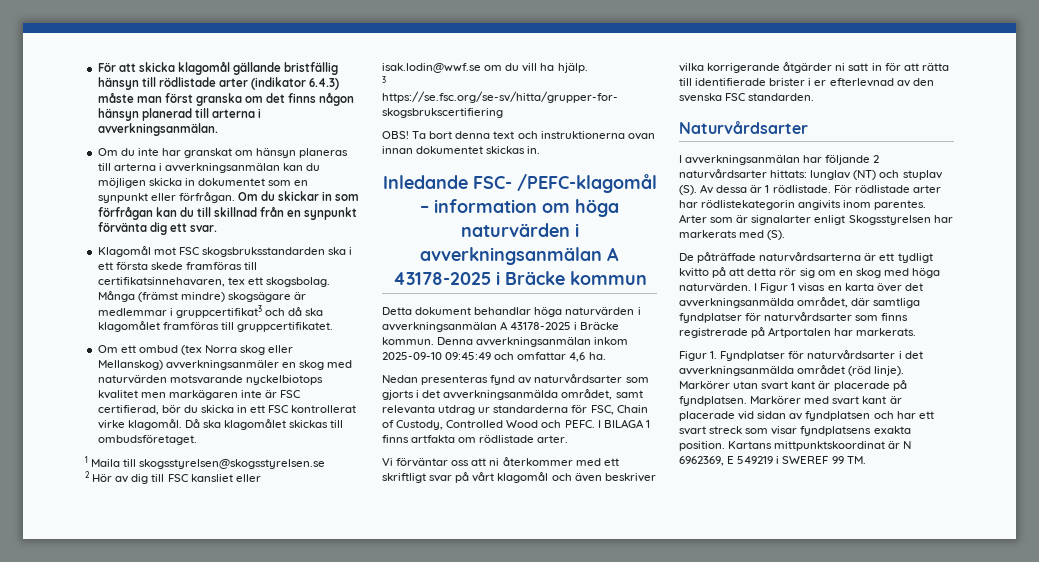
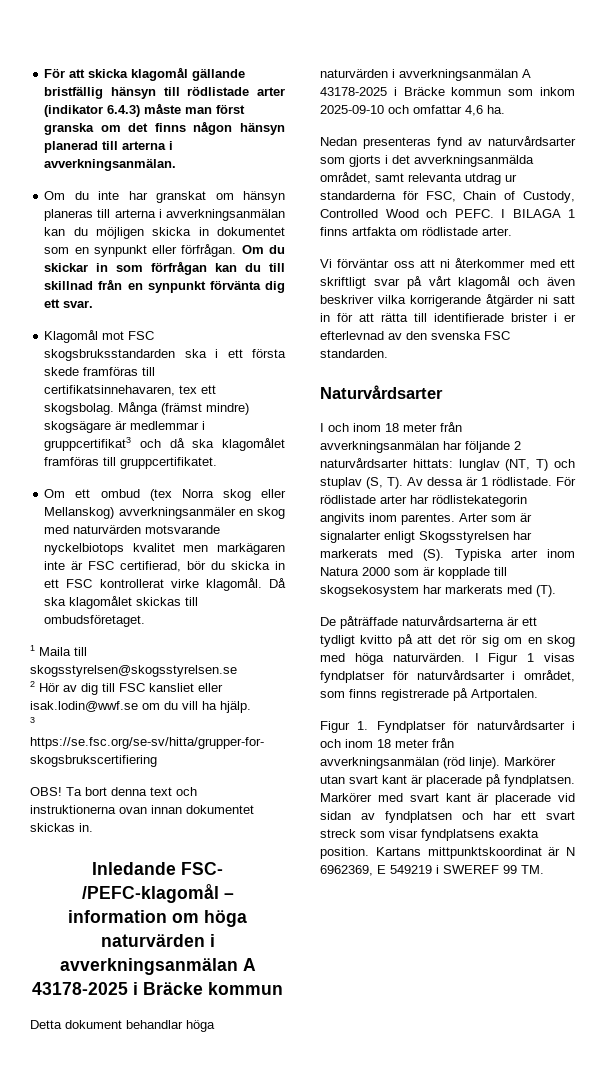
- Detta dokument behandlar höga naturvärden i avverkningsanmälan A 43178-2025 i Bräcke kommun. Denna avverkningsanmälan inkom 2025-09-10 09:45:49 och omfattar 4,6 ha.
+ Detta dokument behandlar höga naturvärden i avverkningsanmälan A 43178-2025 i Bräcke kommun som inkom 2025-09-10 och omfattar 4,6 ha.
- I avverkningsanmälan har följande 2 naturvårdsarter hittats: lunglav (NT) och stuplav (S). Av dessa är 1 rödlistade.
+ I och inom 18 meter från avverkningsanmälan har följande 2 naturvårdsarter hittats: lunglav (NT, T) och stuplav (S, T). Av dessa är 1 rödlistade.
- Arter som är signalarter enligt Skogsstyrelsen har markerats med (S).
+ Arter som är signalarter enligt Skogsstyrelsen har markerats med (S). Typiska arter inom Natura 2000 som är kopplade till skogsekosystem har markerats med (T).
- De påträffade naturvårdsarterna är ett tydligt kvitto på att detta rör sig om en skog med höga naturvärden.
+ De påträffade naturvårdsarterna är ett tydligt kvitto på att det rör sig om en skog med höga naturvärden.
- I Figur 1 visas en karta över det avverkningsanmälda området, där samtliga fyndplatser för naturvårdsarter som finns registrerade på Artportalen har markerats.
+ I Figur 1 visas fyndplatser för naturvårdsarter i området, som finns registrerade på Artportalen.
- Figur 1. Fyndplatser för naturvårdsarter i det avverkningsanmälda området (röd linje).
+ Figur 1. Fyndplatser för naturvårdsarter i och inom 18 meter från avverkningsanmälan (röd linje).

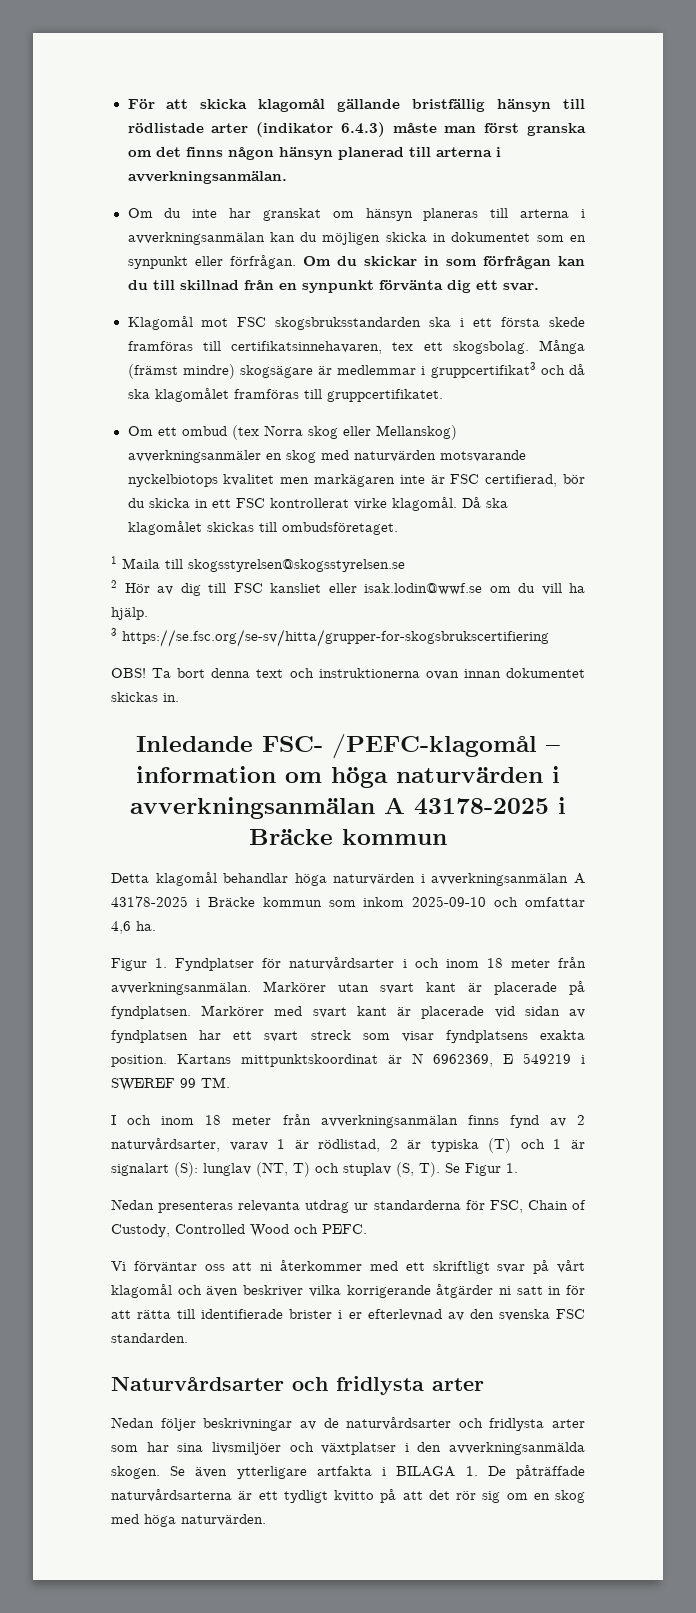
- Detta dokument behandlar höga naturvärden i avverkningsanmälan A 43178-2025 i Bräcke kommun som inkom 2025-09-10 och omfattar 4,6 ha.
+ Detta klagomål behandlar höga naturvärden i avverkningsanmälan A 43178-2025 i Bräcke kommun som inkom 2025-09-10 och omfattar 4,6 ha.
- Nedan presenteras fynd av naturvårdsarter som gjorts i det avverkningsanmälda området, samt relevanta utdrag ur standarderna för FSC, Chain of Custody, Controlled Wood och PEFC. I BILAGA 1 finns artfakta om rödlistade arter.
+ Figur 1. Fyndplatser för naturvårdsarter i och inom 18 meter från avverkningsanmälan. Markörer utan svart kant är placerade på fyndplatsen. Markörer med svart kant är placerade vid sidan av fyndplatsen har ett svart streck som visar fyndplatsens exakta position. Kartans mittpunktskoordinat är N 6962369, E 549219 i SWEREF 99 TM.
+ I och inom 18 meter från avverkningsanmälan finns fynd av 2 naturvårdsarter, varav 1 är rödlistad, 2 är typiska (T) och 1 är signalart (S): lunglav (NT, T) och stuplav (S, T). Se Figur 1.
+ Nedan presenteras relevanta utdrag ur standarderna för FSC, Chain of Custody, Controlled Wood och PEFC.
- Naturvårdsarter
- I och inom 18 meter från avverkningsanmälan har följande 2 naturvårdsarter hittats: lunglav (NT, T) och stuplav (S, T). Av dessa är 1 rödlistade. För rödlistade arter har rödlistekategorin angivits inom parentes. Arter som är signalarter enligt Skogsstyrelsen har markerats med (S). Typiska arter inom Natura 2000 som är kopplade till skogsekosystem har markerats med (T).
- De påträffade naturvårdsarterna är ett tydligt kvitto på att det rör sig om en skog med höga naturvärden. I Figur 1 visas fyndplatser för naturvårdsarter i området, som finns registrerade på Artportalen.
- Figur 1. Fyndplatser för naturvårdsarter i och inom 18 meter från avverkningsanmälan (röd linje). Markörer utan svart kant är placerade på fyndplatsen. Markörer med svart kant är placerade vid sidan av fyndplatsen och har ett svart streck som visar fyndplatsens exakta position. Kartans mittpunktskoordinat är N 6962369, E 549219 i SWEREF 99 TM.
+ Naturvårdsarter och fridlysta arter
+ Nedan följer beskrivningar av de naturvårdsarter och fridlysta arter som har sina livsmiljöer och växtplatser i den avverkningsanmälda skogen. Se även ytterligare artfakta i BILAGA 1. De påträffade naturvårdsarterna är ett tydligt kvitto på att det rör sig om en skog med höga naturvärden.

